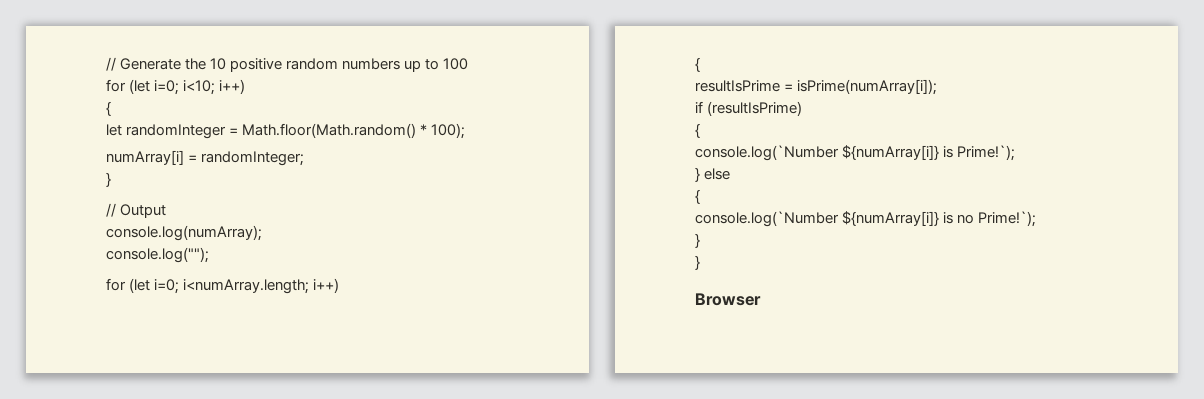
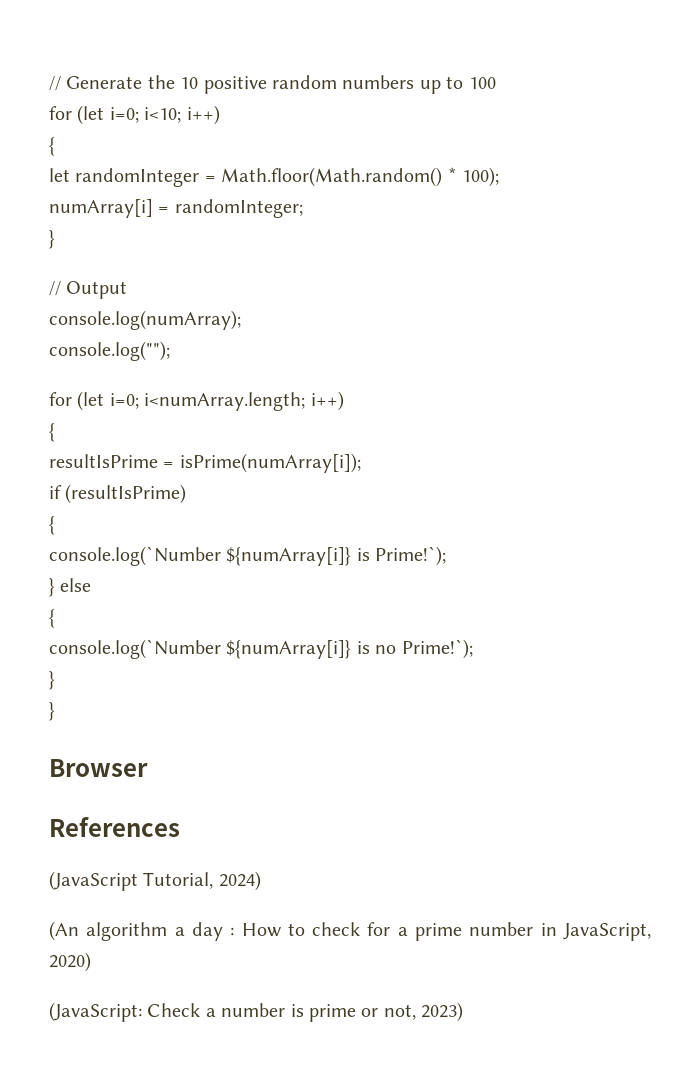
+ References
+ (JavaScript Tutorial, 2024)
+ (An algorithm a day : How to check for a prime number in JavaScript, 2020)
+ (JavaScript: Check a number is prime or not, 2023)

